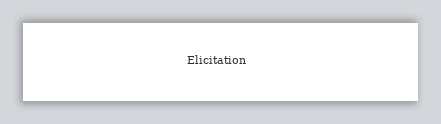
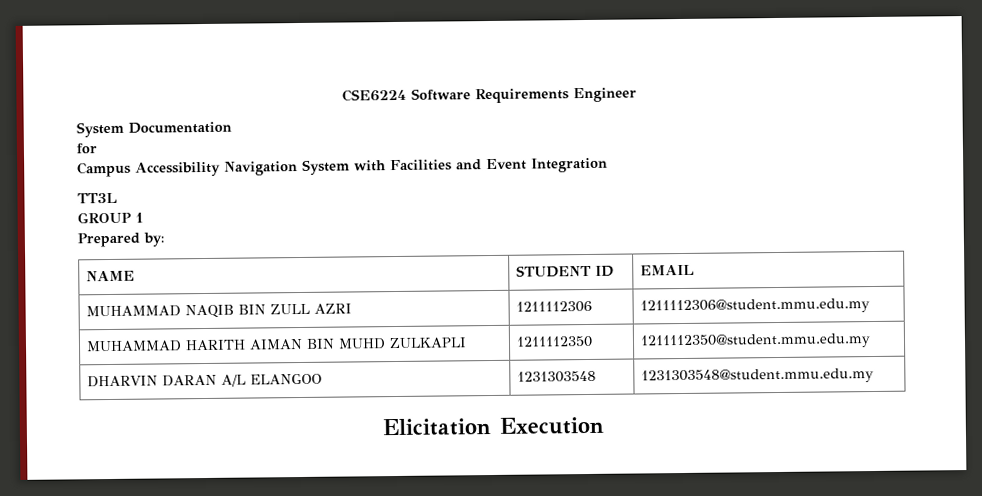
- Elicitation
+ CSE6224 Software Requirements Engineer
+ System Documentation
+ for
+ Campus Accessibility Navigation System with Facilities and Event Integration
+ TT3L
+ GROUP 1
+ Prepared by:
+ NAME | STUDENT ID | EMAIL
+ MUHAMMAD NAQIB BIN ZULL AZRI | 1211112306 | 1211112306@student.mmu.edu.my
+ MUHAMMAD HARITH AIMAN BIN MUHD ZULKAPLI | 1211112350 | 1211112350@student.mmu.edu.my
+ DHARVIN DARAN A/L ELANGOO | 1231303548 | 1231303548@student.mmu.edu.my
+ Elicitation Execution

